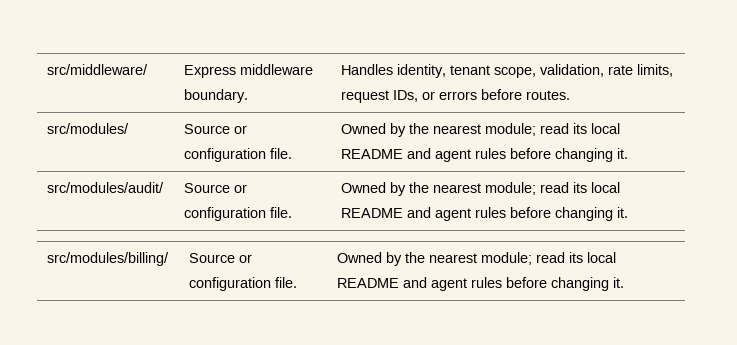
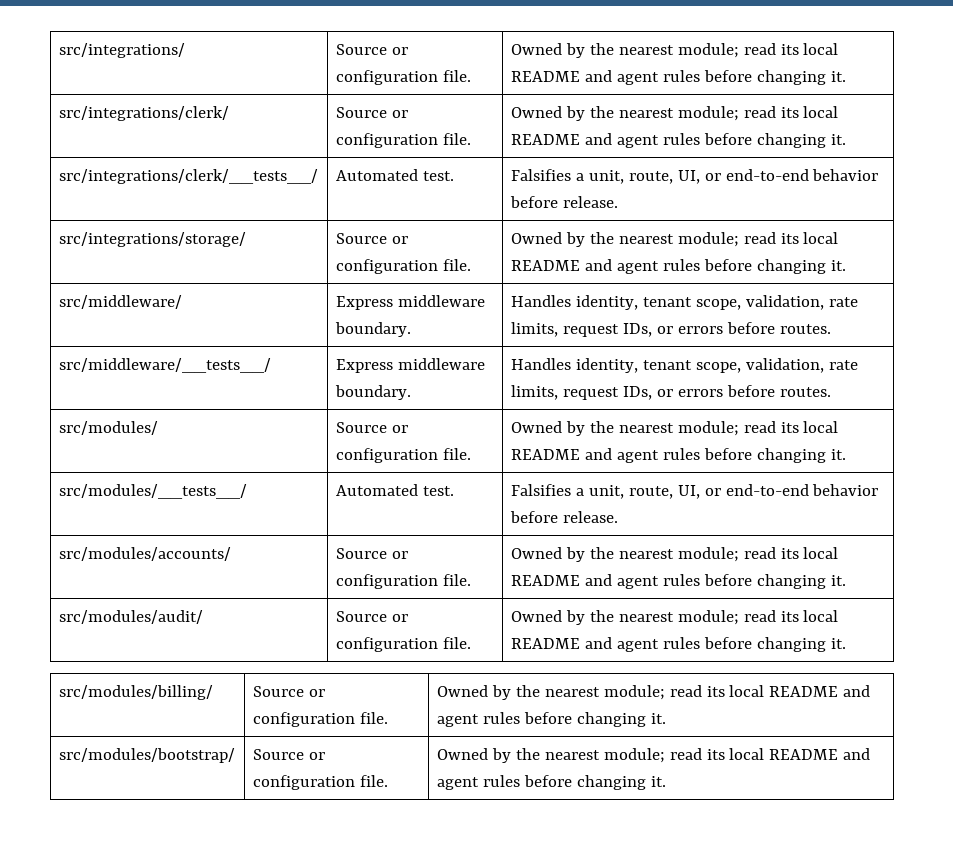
+ src/integrations/ | Source or configuration file. | Owned by the nearest module; read its local README and agent rules before changing it.
+ src/integrations/clerk/ | Source or configuration file. | Owned by the nearest module; read its local README and agent rules before changing it.
+ src/integrations/clerk/__tests__/ | Automated test. | Falsifies a unit, route, UI, or end-to-end behavior before release.
+ src/integrations/storage/ | Source or configuration file. | Owned by the nearest module; read its local README and agent rules before changing it.
+ src/middleware/__tests__/ | Express middleware boundary. | Handles identity, tenant scope, validation, rate limits, request IDs, or errors before routes.
+ src/modules/__tests__/ | Automated test. | Falsifies a unit, route, UI, or end-to-end behavior before release.
+ src/modules/accounts/ | Source or configuration file. | Owned by the nearest module; read its local README and agent rules before changing it.
+ src/modules/bootstrap/ | Source or configuration file. | Owned by the nearest module; read its local README and agent rules before changing it.

